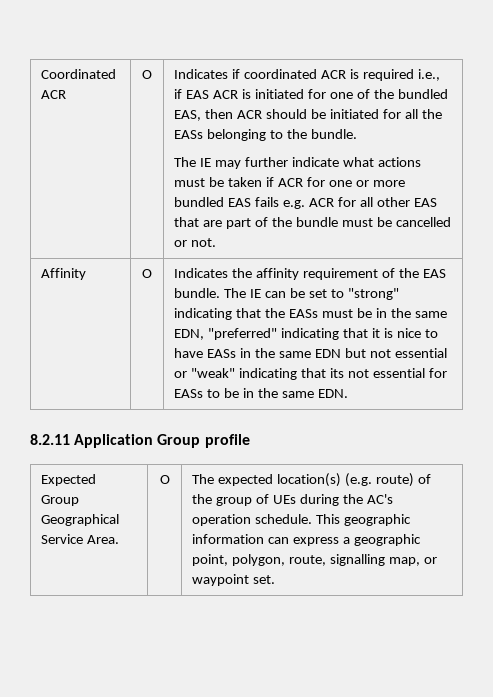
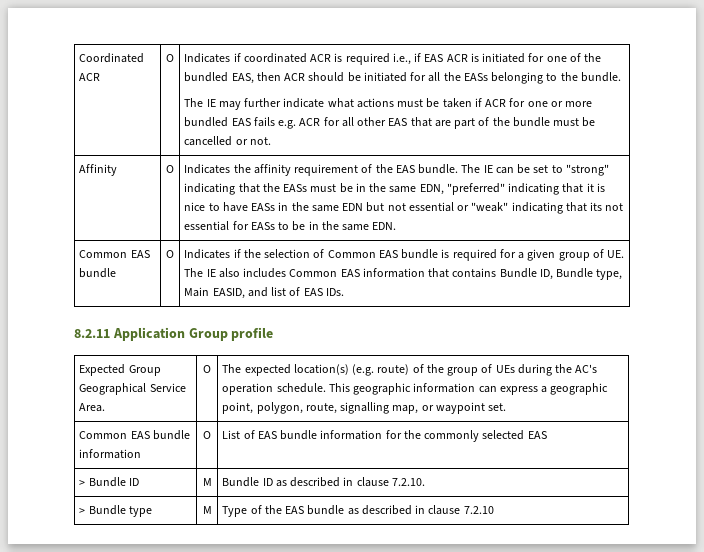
+ Common EAS bundle | O | Indicates if the selection of Common EAS bundle is required for a given group of UE. The IE also includes Common EAS information that contains Bundle ID, Bundle type, Main EASID, and list of EAS IDs.
+ Common EAS bundle information | O | List of EAS bundle information for the commonly selected EAS
+ > Bundle ID | M | Bundle ID as described in clause 7.2.10.
+ > Bundle type | M | Type of the EAS bundle as described in clause 7.2.10

